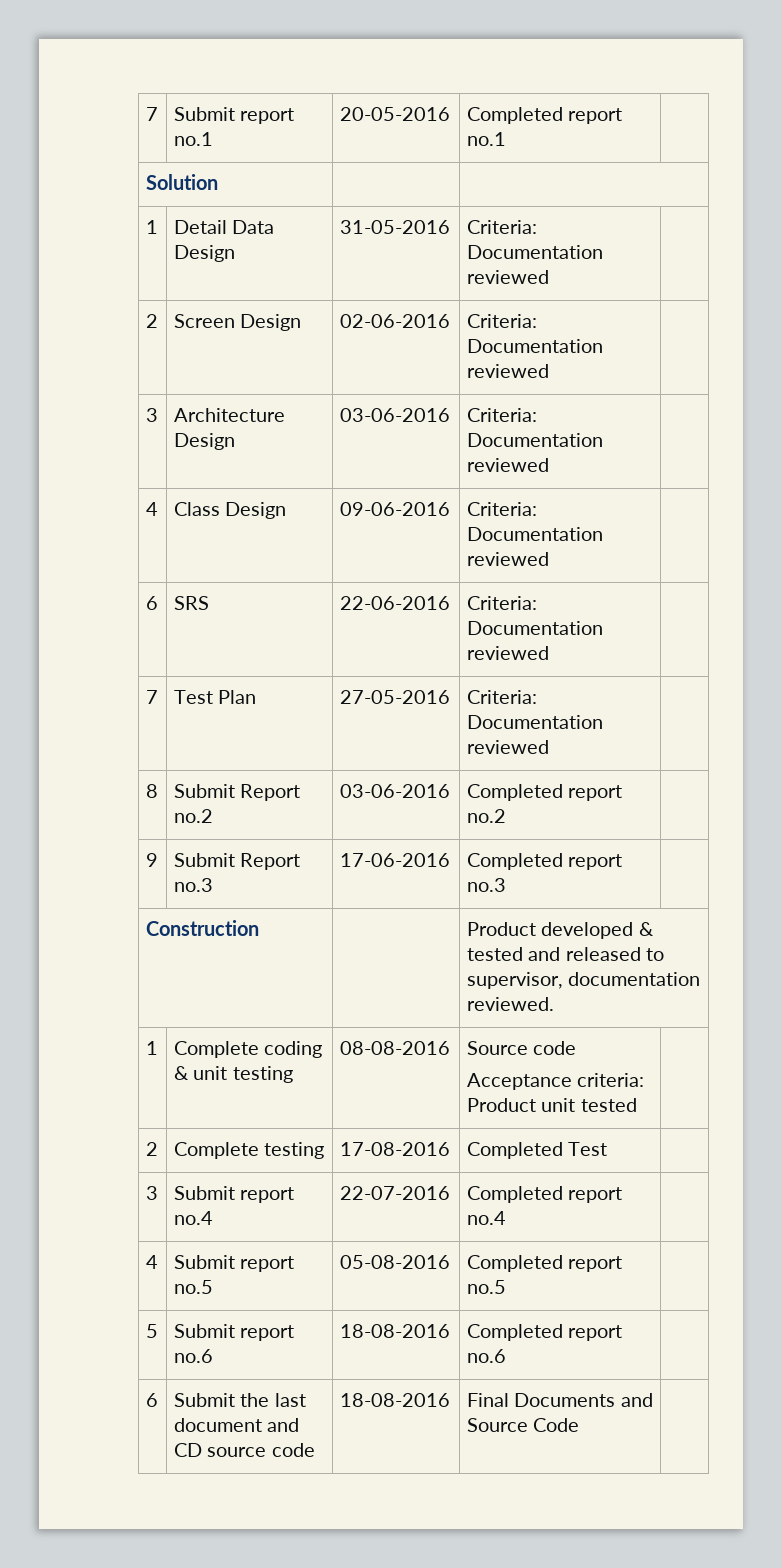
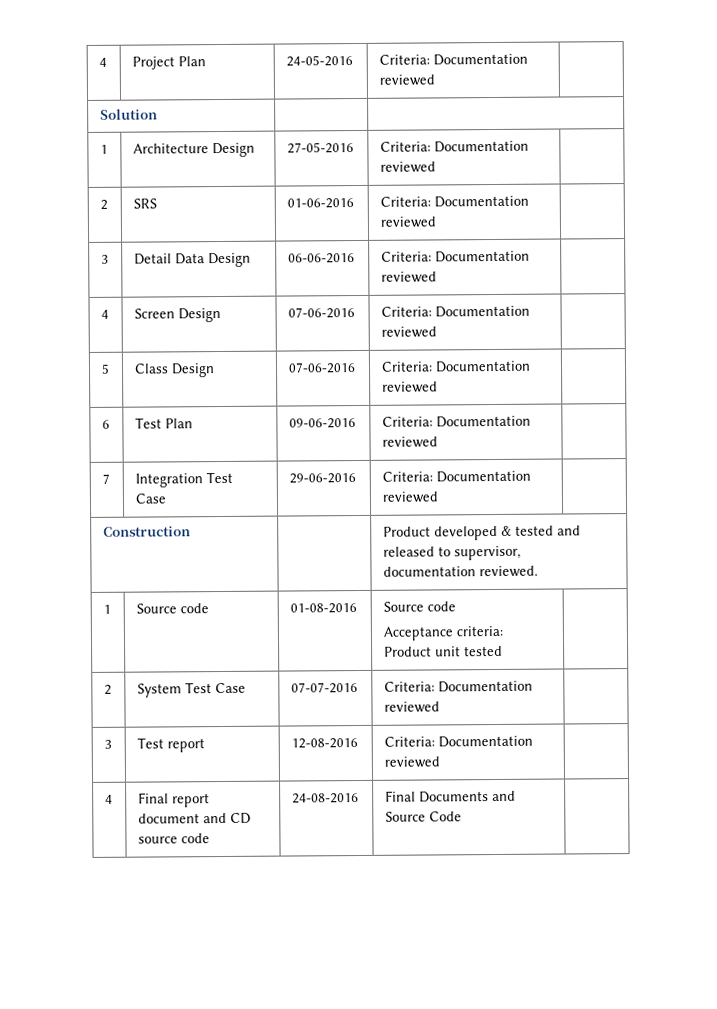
- 7 | Submit report no.1 | 20-05-2016 | Completed report no.1 |
+ 4 | Project Plan | 24-05-2016 | Criteria: Documentation reviewed |
- 1 | Detail Data Design | 31-05-2016 | Criteria: Documentation reviewed |
+ 1 | Architecture Design | 27-05-2016 | Criteria: Documentation reviewed |
- 2 | Screen Design | 02-06-2016 | Criteria: Documentation reviewed |
- 3 | Architecture Design | 03-06-2016 | Criteria: Documentation reviewed |
- 4 | Class Design | 09-06-2016 | Criteria: Documentation reviewed |
- 6 | SRS | 22-06-2016 | Criteria: Documentation reviewed |
- 7 | Test Plan | 27-05-2016 | Criteria: Documentation reviewed |
- 8 | Submit Report no.2 | 03-06-2016 | Completed report no.2 |
- 9 | Submit Report no.3 | 17-06-2016 | Completed report no.3 |
+ 2 | SRS | 01-06-2016 | Criteria: Documentation reviewed |
+ 3 | Detail Data Design | 06-06-2016 | Criteria: Documentation reviewed |
+ 4 | Screen Design | 07-06-2016 | Criteria: Documentation reviewed |
+ 5 | Class Design | 07-06-2016 | Criteria: Documentation reviewed |
+ 6 | Test Plan | 09-06-2016 | Criteria: Documentation reviewed |
+ 7 | Integration Test Case | 29-06-2016 | Criteria: Documentation reviewed |
- 1 | Complete coding & unit testing | 08-08-2016 | Source code
+ 1 | Source code | 01-08-2016 | Source code
- 2 | Complete testing | 17-08-2016 | Completed Test |
- 3 | Submit report no.4 | 22-07-2016 | Completed report no.4 |
- 4 | Submit report no.5 | 05-08-2016 | Completed report no.5 |
- 5 | Submit report no.6 | 18-08-2016 | Completed report no.6 |
- 6 | Submit the last document and CD source code | 18-08-2016 | Final Documents and Source Code |
+ 2 | System Test Case | 07-07-2016 | Criteria: Documentation reviewed |
+ 3 | Test report | 12-08-2016 | Criteria: Documentation reviewed |
+ 4 | Final report document and CD source code | 24-08-2016 | Final Documents and Source Code |

